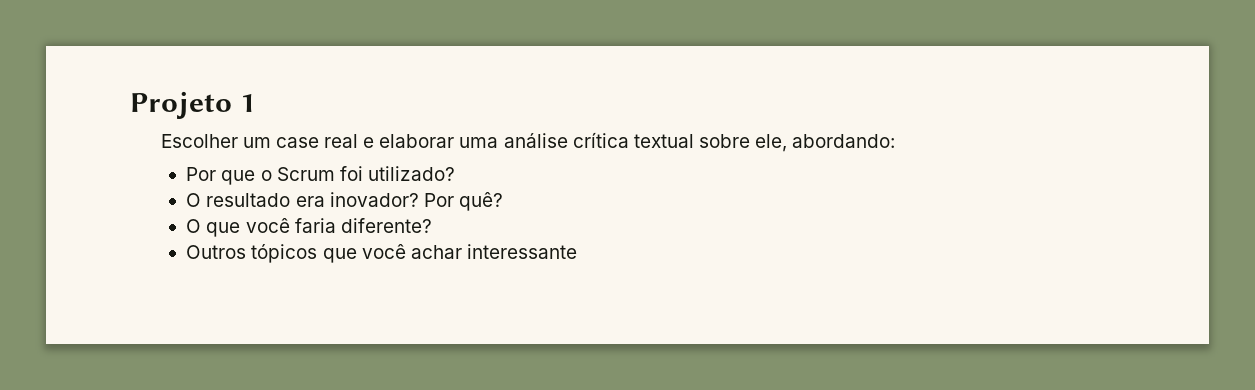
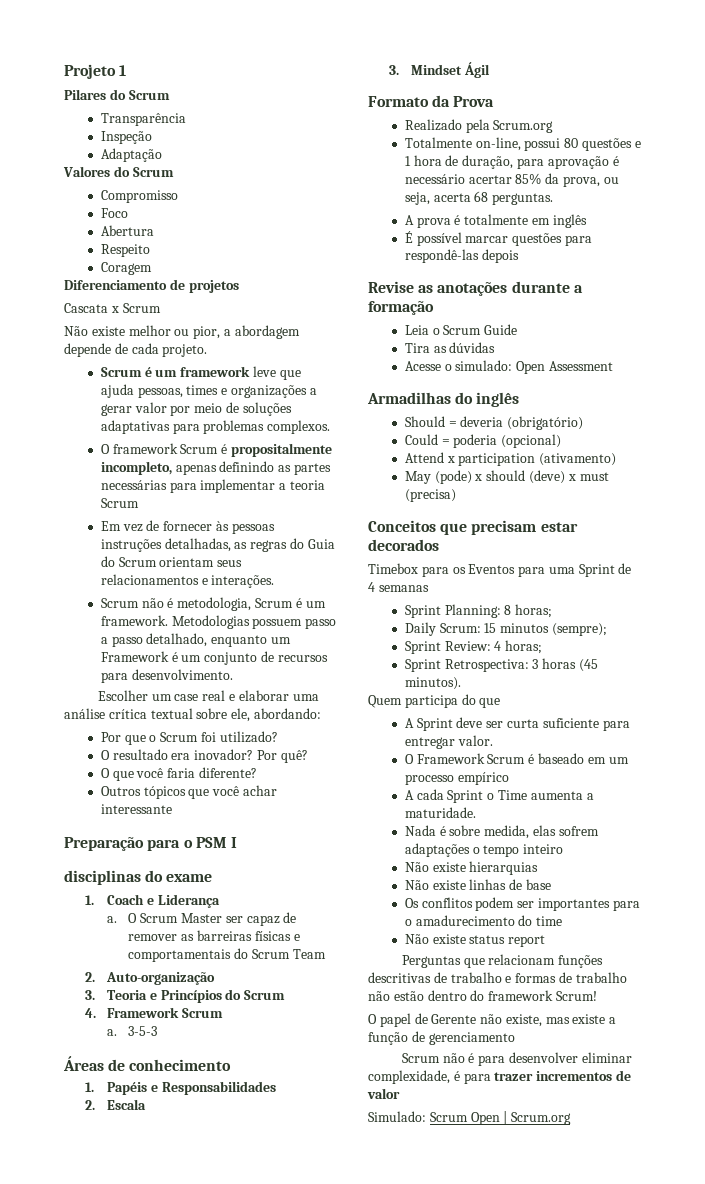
+ Pilares do Scrum
+ Transparência
+ Inspeção
+ Adaptação
+ Valores do Scrum
+ Compromisso
+ Foco
+ Abertura
+ Respeito
+ Coragem
+ Diferenciamento de projetos
+ Cascata x Scrum
+ Não existe melhor ou pior, a abordagem depende de cada projeto.
+ Scrum é um framework leve que ajuda pessoas, times e organizações a gerar valor por meio de soluções adaptativas para problemas complexos.
+ O framework Scrum é propositalmente incompleto, apenas definindo as partes necessárias para implementar a teoria Scrum
+ Em vez de fornecer às pessoas instruções detalhadas, as regras do Guia do Scrum orientam seus relacionamentos e interações.
+ Scrum não é metodologia, Scrum é um framework. Metodologias possuem passo a passo detalhado, enquanto um Framework é um conjunto de recursos para desenvolvimento.
+ Preparação para o PSM I
+ disciplinas do exame
+ 1. Coach e Liderança
+ a. O Scrum Master ser capaz de remover as barreiras físicas e comportamentais do Scrum Team
+ 2. Auto-organização
+ 3. Teoria e Princípios do Scrum
+ 4. Framework Scrum
+ a. 3-5-3
+ Áreas de conhecimento
+ 1. Papéis e Responsabilidades
+ 2. Escala
+ 3. Mindset Ágil
+ Formato da Prova
+ Realizado pela Scrum.org
+ Totalmente on-line, possui 80 questões e 1 hora de duração, para aprovação é necessário acertar 85% da prova, ou seja, acerta 68 perguntas.
+ A prova é totalmente em inglês
+ É possível marcar questões para respondê-las depois
+ Revise as anotações durante a formação
+ Leia o Scrum Guide
+ Tira as dúvidas
+ Acesse o simulado: Open Assessment
+ Armadilhas do inglês
+ Should = deveria (obrigatório)
+ Could = poderia (opcional)
+ Attend x participation (ativamento)
+ May (pode) x should (deve) x must (precisa)
+ Conceitos que precisam estar decorados
+ Timebox para os Eventos para uma Sprint de 4 semanas
+ Sprint Planning: 8 horas;
+ Daily Scrum: 15 minutos (sempre);
+ Sprint Review: 4 horas;
+ Sprint Retrospectiva: 3 horas (45 minutos).
+ Quem participa do que
+ A Sprint deve ser curta suficiente para entregar valor.
+ O Framework Scrum é baseado em um processo empírico
+ A cada Sprint o Time aumenta a maturidade.
+ Nada é sobre medida, elas sofrem adaptações o tempo inteiro
+ Não existe hierarquias
+ Não existe linhas de base
+ Os conflitos podem ser importantes para o amadurecimento do time
+ Não existe status report
+ Perguntas que relacionam funções descritivas de trabalho e formas de trabalho não estão dentro do framework Scrum!
+ O papel de Gerente não existe, mas existe a função de gerenciamento
+ Scrum não é para desenvolver eliminar complexidade, é para trazer incrementos de valor
+ Simulado: Scrum Open | Scrum.org

